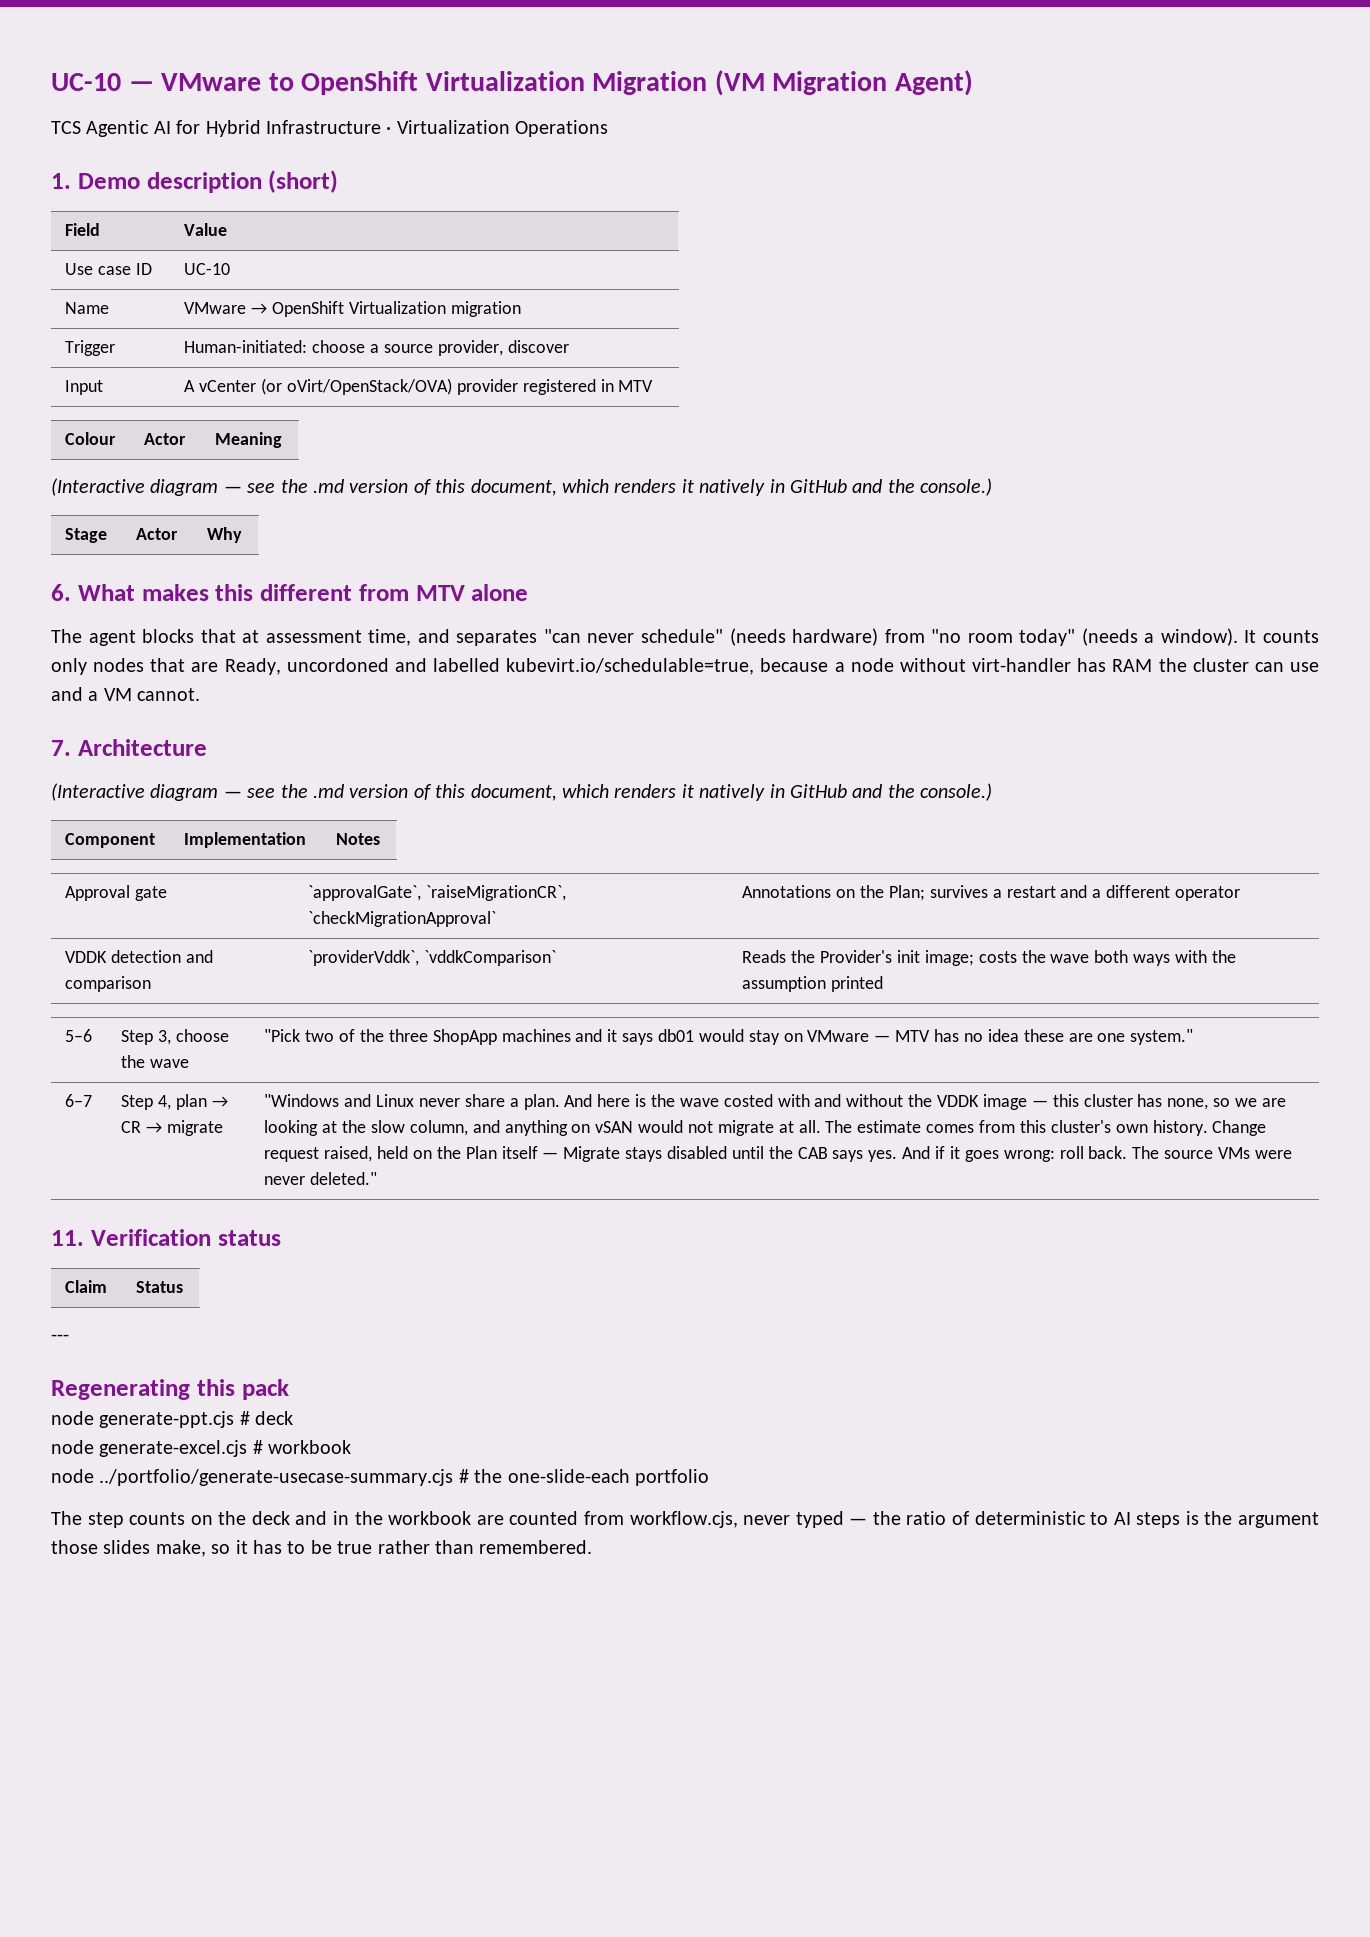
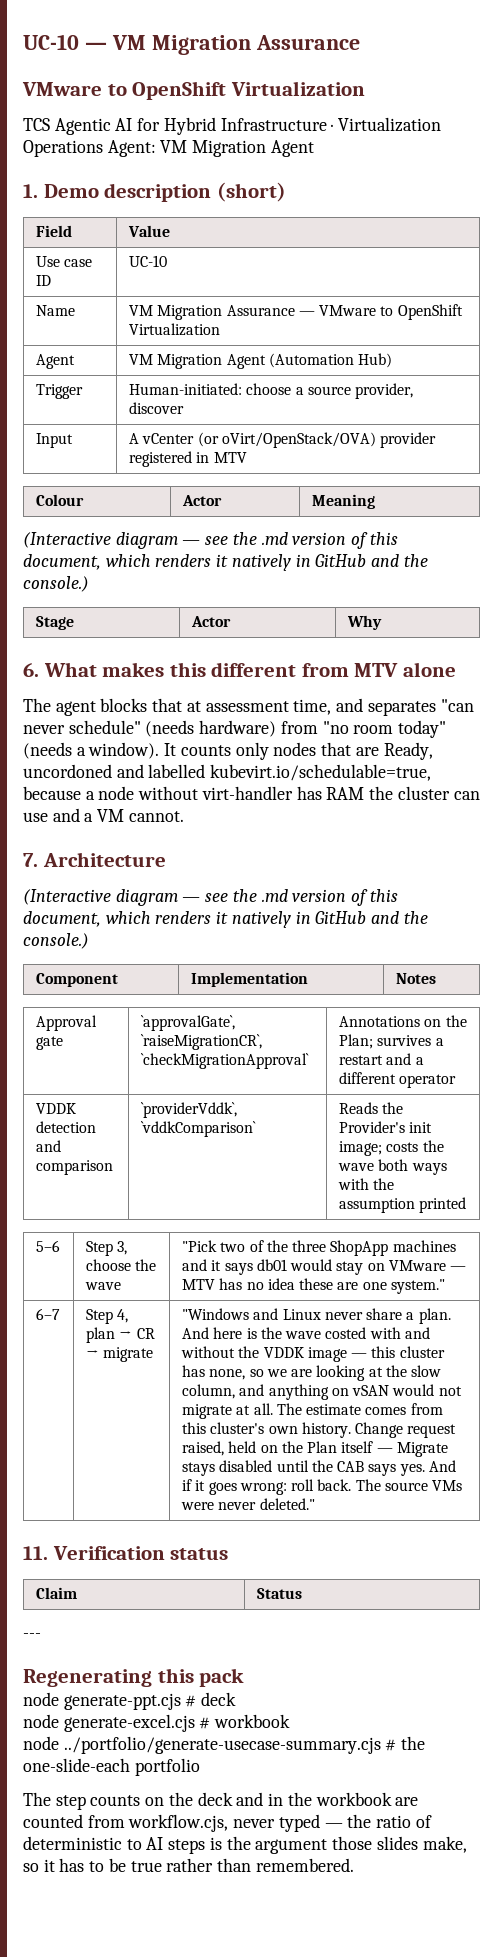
- UC-10 — VMware to OpenShift Virtualization Migration (VM Migration Agent)
+ UC-10 — VM Migration Assurance
+ VMware to OpenShift Virtualization
- TCS Agentic AI for Hybrid Infrastructure · Virtualization Operations
+ TCS Agentic AI for Hybrid Infrastructure · Virtualization Operations Agent: VM Migration Agent
- Name | VMware → OpenShift Virtualization migration
+ Name | VM Migration Assurance — VMware to OpenShift Virtualization
+ Agent | VM Migration Agent (Automation Hub)

